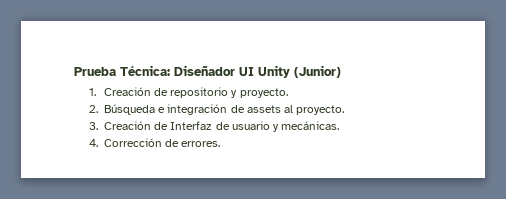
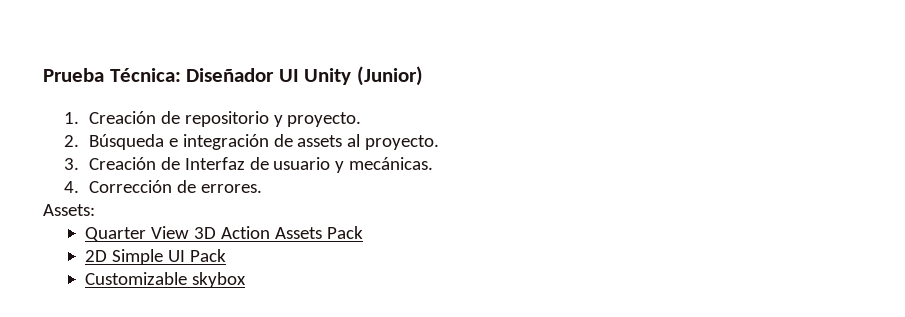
+ Assets:
+ Quarter View 3D Action Assets Pack
+ 2D Simple UI Pack
+ Customizable skybox

